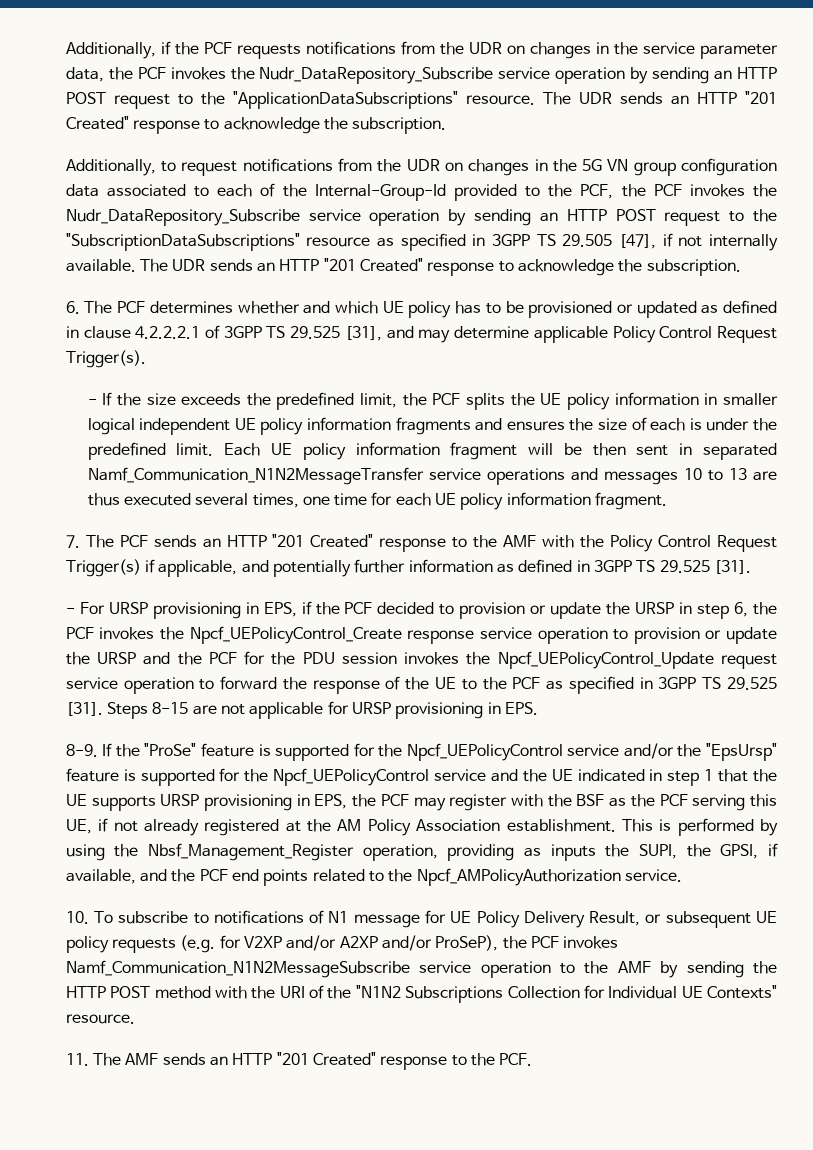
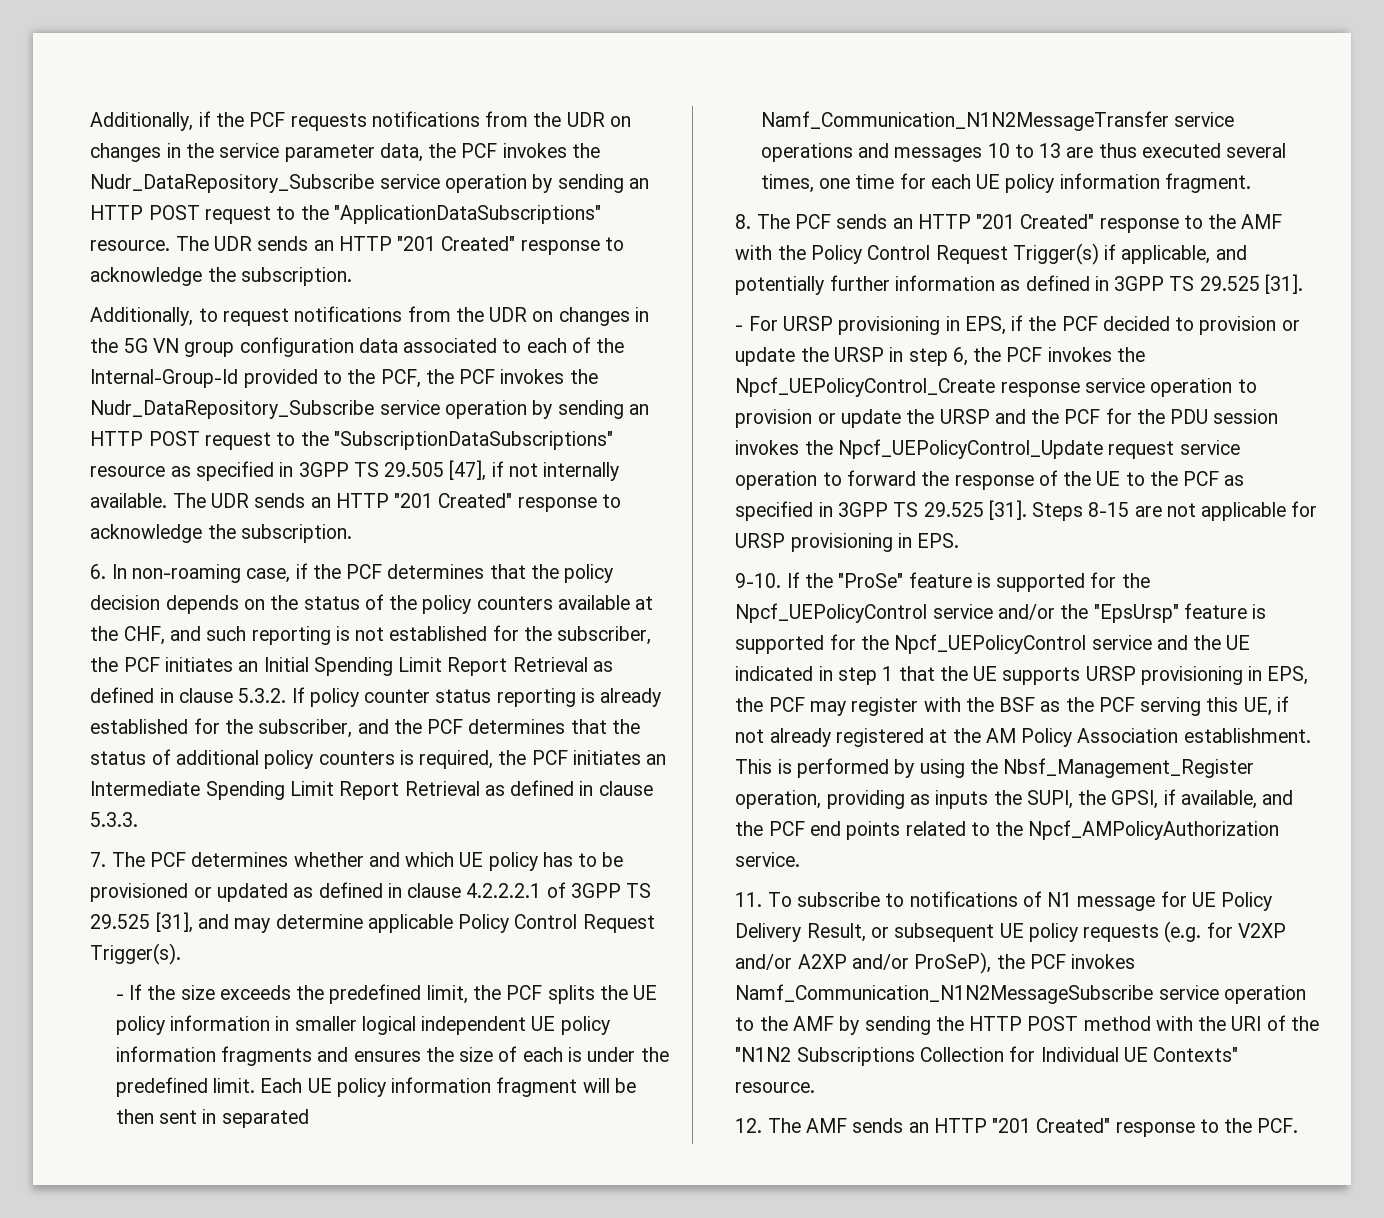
- 6. The PCF determines whether and which UE policy has to be provisioned or updated as defined in clause 4.2.2.2.1 of 3GPP TS 29.525 [31], and may determine applicable Policy Control Request Trigger(s).
+ 6. In non-roaming case, if the PCF determines that the policy decision depends on the status of the policy counters available at the CHF, and such reporting is not established for the subscriber, the PCF initiates an Initial Spending Limit Report Retrieval as defined in clause 5.3.2. If policy counter status reporting is already established for the subscriber, and the PCF determines that the status of additional policy counters is required, the PCF initiates an Intermediate Spending Limit Report Retrieval as defined in clause 5.3.3.
+ 7. The PCF determines whether and which UE policy has to be provisioned or updated as defined in clause 4.2.2.2.1 of 3GPP TS 29.525 [31], and may determine applicable Policy Control Request Trigger(s).
- 7. The PCF sends an HTTP "201 Created" response to the AMF with the Policy Control Request Trigger(s) if applicable, and potentially further information as defined in 3GPP TS 29.525 [31].
+ 8. The PCF sends an HTTP "201 Created" response to the AMF with the Policy Control Request Trigger(s) if applicable, and potentially further information as defined in 3GPP TS 29.525 [31].
- 8-9.
+ 9-10.
- 10. To subscribe to notifications of N1 message for UE Policy Delivery Result, or subsequent UE policy requests (e.g. for V2XP and/or A2XP and/or ProSeP), the PCF invokes Namf_Communication_N1N2MessageSubscribe service operation to the AMF by sending the HTTP POST method with the URI of the "N1N2 Subscriptions Collection for Individual UE Contexts" resource.
+ 11. To subscribe to notifications of N1 message for UE Policy Delivery Result, or subsequent UE policy requests (e.g. for V2XP and/or A2XP and/or ProSeP), the PCF invokes Namf_Communication_N1N2MessageSubscribe service operation to the AMF by sending the HTTP POST method with the URI of the "N1N2 Subscriptions Collection for Individual UE Contexts" resource.
- 11. The AMF sends an HTTP "201 Created" response to the PCF.
+ 12. The AMF sends an HTTP "201 Created" response to the PCF.

